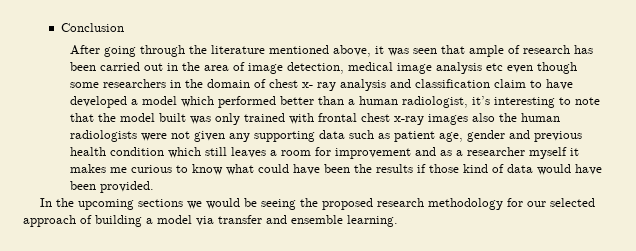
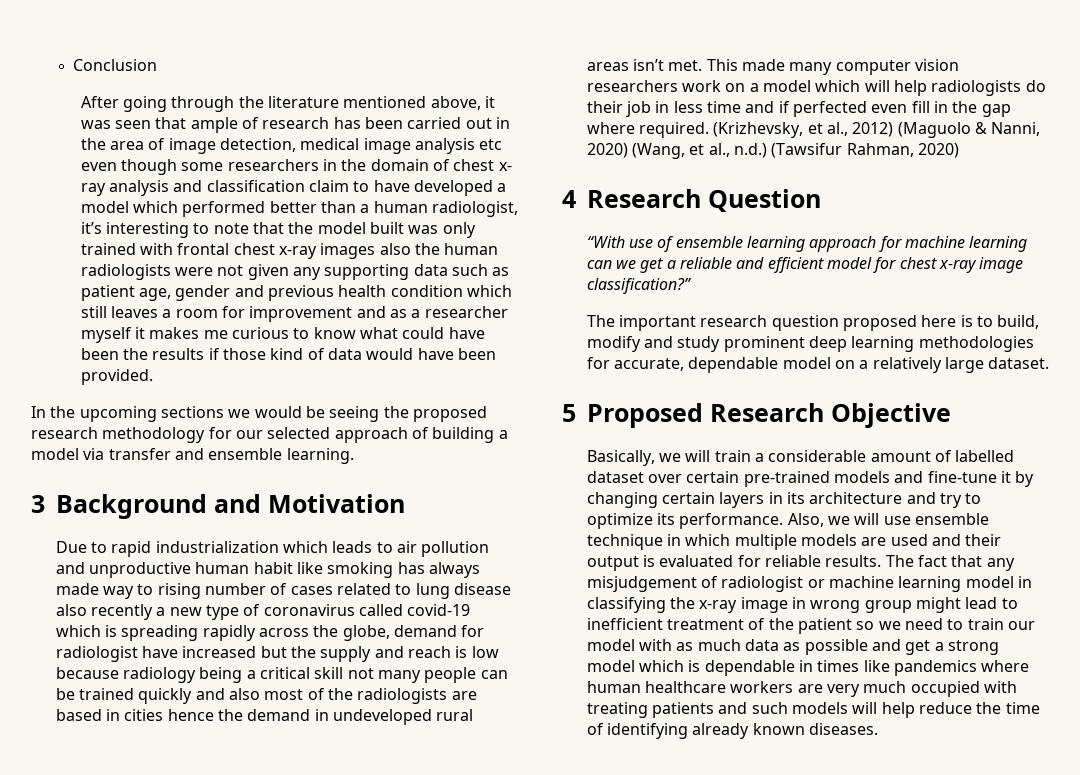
+ 3 Background and Motivation
+ Due to rapid industrialization which leads to air pollution and unproductive human habit like smoking has always made way to rising number of cases related to lung disease also recently a new type of coronavirus called covid-19 which is spreading rapidly across the globe, demand for radiologist have increased but the supply and reach is low because radiology being a critical skill not many people can be trained quickly and also most of the radiologists are based in cities hence the demand in undeveloped rural areas isn’t met. This made many computer vision researchers work on a model which will help radiologists do their job in less time and if perfected even fill in the gap where required. (Krizhevsky, et al., 2012) (Maguolo & Nanni, 2020) (Wang, et al., n.d.) (Tawsifur Rahman, 2020)
+ 4 Research Question
+ “With use of ensemble learning approach for machine learning can we get a reliable and efficient model for chest x-ray image classification?”
+ The important research question proposed here is to build, modify and study prominent deep learning methodologies for accurate, dependable model on a relatively large dataset.
+ 5 Proposed Research Objective
+ Basically, we will train a considerable amount of labelled dataset over certain pre-trained models and fine-tune it by changing certain layers in its architecture and try to optimize its performance. Also, we will use ensemble technique in which multiple models are used and their output is evaluated for reliable results. The fact that any misjudgement of radiologist or machine learning model in classifying the x-ray image in wrong group might lead to inefficient treatment of the patient so we need to train our model with as much data as possible and get a strong model which is dependable in times like pandemics where human healthcare workers are very much occupied with treating patients and such models will help reduce the time of identifying already known diseases.

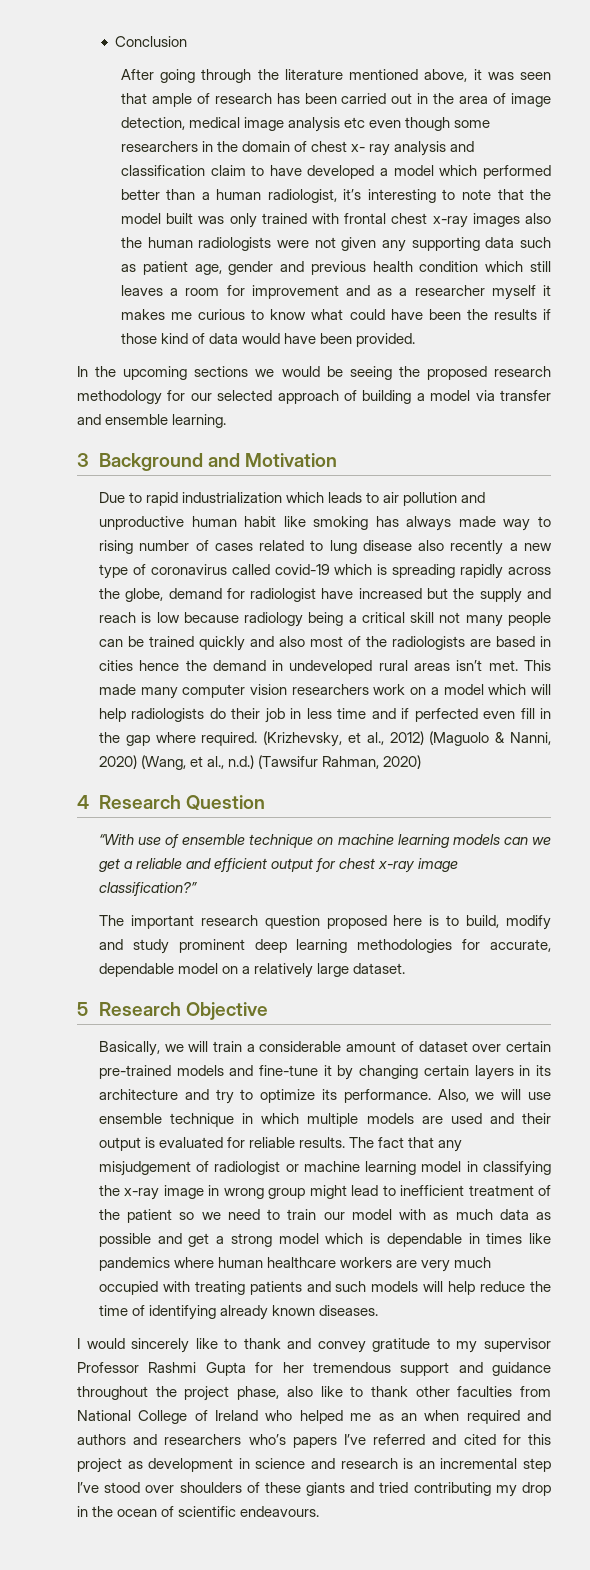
- “With use of ensemble learning approach for machine learning can we get a reliable and efficient model for chest x-ray image classification?”
+ “With use of ensemble technique on machine learning models can we get a reliable and efficient output for chest x-ray image classification?”
- 5 Proposed Research Objective
+ 5 Research Objective
- Basically, we will train a considerable amount of labelled dataset over certain pre-trained models and fine-tune it by changing certain layers in its architecture and try to optimize its performance.
+ Basically, we will train a considerable amount of dataset over certain pre-trained models and fine-tune it by changing certain layers in its architecture and try to optimize its performance.
+ I would sincerely like to thank and convey gratitude to my supervisor Professor Rashmi Gupta for her tremendous support and guidance throughout the project phase, also like to thank other faculties from National College of Ireland who helped me as an when required and authors and researchers who’s papers I’ve referred and cited for this project as development in science and research is an incremental step I’ve stood over shoulders of these giants and tried contributing my drop in the ocean of scientific endeavours.

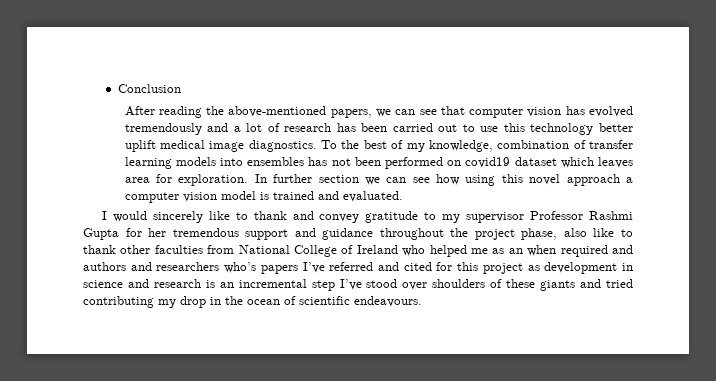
- After going through the literature mentioned above, it was seen that ample of research has been carried out in the area of image detection, medical image analysis etc even though some researchers in the domain of chest x- ray analysis and classification claim to have developed a model which performed better than a human radiologist, it’s interesting to note that the model built was only trained with frontal chest x-ray images also the human radiologists were not given any supporting data such as patient age, gender and previous health condition which still leaves a room for improvement and as a researcher myself it makes me curious to know what could have been the results if those kind of data would have been provided.
- In the upcoming sections we would be seeing the proposed research methodology for our selected approach of building a model via transfer and ensemble learning.
- 3 Background and Motivation
- Due to rapid industrialization which leads to air pollution and unproductive human habit like smoking has always made way to rising number of cases related to lung disease also recently a new type of coronavirus called covid-19 which is spreading rapidly across the globe, demand for radiologist have increased but the supply and reach is low because radiology being a critical skill not many people can be trained quickly and also most of the radiologists are based in cities hence the demand in undeveloped rural areas isn’t met. This made many computer vision researchers work on a model which will help radiologists do their job in less time and if perfected even fill in the gap where required. (Krizhevsky, et al., 2012) (Maguolo & Nanni, 2020) (Wang, et al., n.d.) (Tawsifur Rahman, 2020)
- 4 Research Question
- “With use of ensemble technique on machine learning models can we get a reliable and efficient output for chest x-ray image classification?”
- The important research question proposed here is to build, modify and study prominent deep learning methodologies for accurate, dependable model on a relatively large dataset.
- 5 Research Objective
- Basically, we will train a considerable amount of dataset over certain pre-trained models and fine-tune it by changing certain layers in its architecture and try to optimize its performance. Also, we will use ensemble technique in which multiple models are used and their output is evaluated for reliable results. The fact that any misjudgement of radiologist or machine learning model in classifying the x-ray image in wrong group might lead to inefficient treatment of the patient so we need to train our model with as much data as possible and get a strong model which is dependable in times like pandemics where human healthcare workers are very much occupied with treating patients and such models will help reduce the time of identifying already known diseases.
+ After reading the above-mentioned papers, we can see that computer vision has evolved tremendously and a lot of research has been carried out to use this technology better uplift medical image diagnostics. To the best of my knowledge, combination of transfer learning models into ensembles has not been performed on covid19 dataset which leaves area for exploration. In further section we can see how using this novel approach a computer vision model is trained and evaluated.

